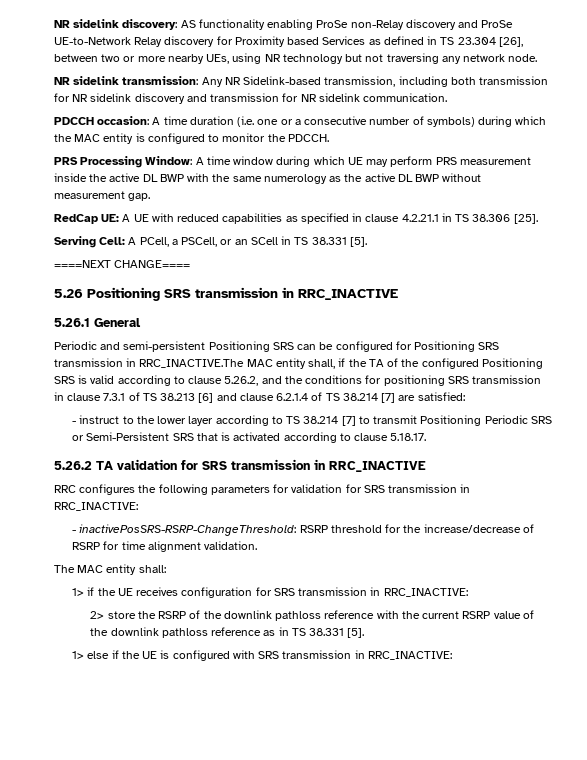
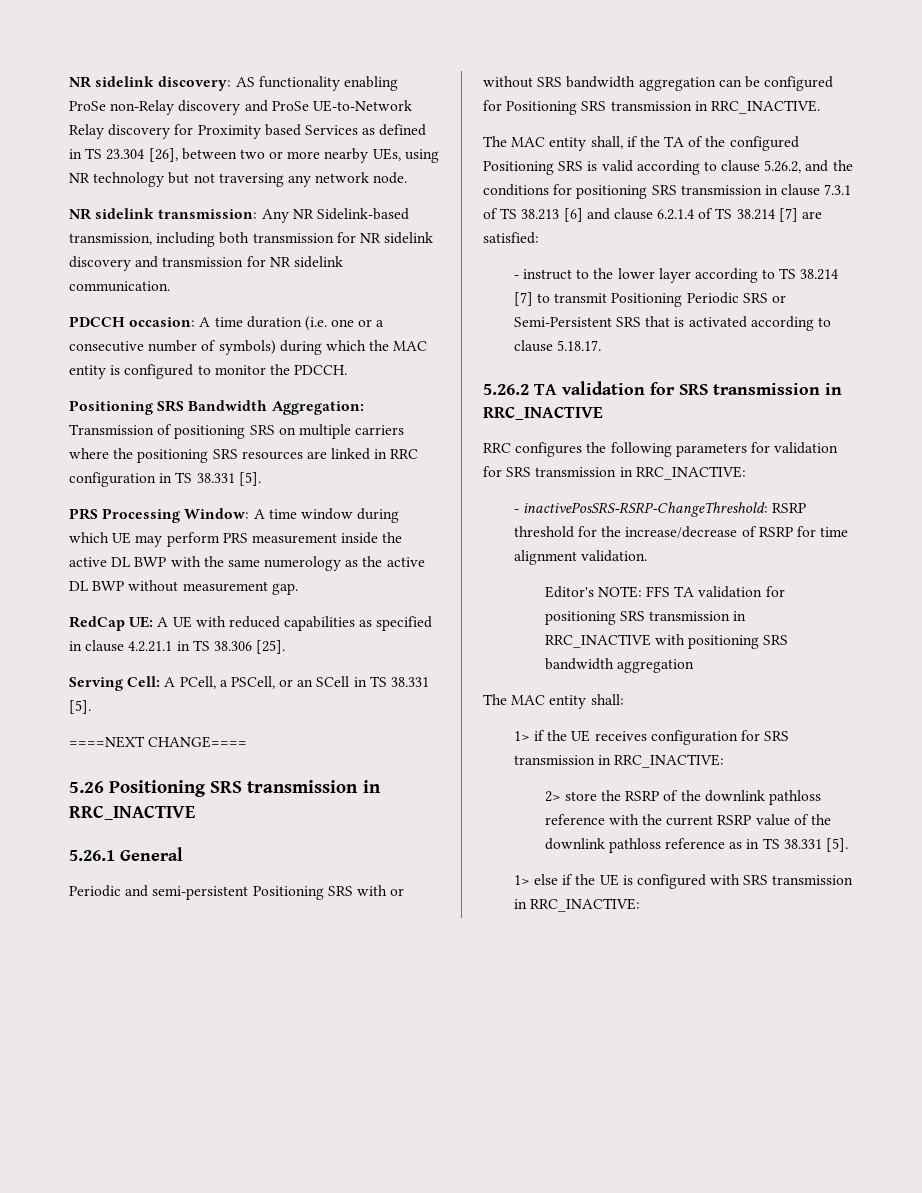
+ Positioning SRS Bandwidth Aggregation: Transmission of positioning SRS on multiple carriers where the positioning SRS resources are linked in RRC configuration in TS 38.331 [5].
- Periodic and semi-persistent Positioning SRS can be configured for Positioning SRS transmission in RRC_INACTIVE.The MAC entity shall, if the TA of the configured Positioning SRS is valid according to clause 5.26.2, and the conditions for positioning SRS transmission in clause 7.3.1 of TS 38.213 [6] and clause 6.2.1.4 of TS 38.214 [7] are satisfied:
+ Periodic and semi-persistent Positioning SRS with or without SRS bandwidth aggregation can be configured for Positioning SRS transmission in RRC_INACTIVE.
+ The MAC entity shall, if the TA of the configured Positioning SRS is valid according to clause 5.26.2, and the conditions for positioning SRS transmission in clause 7.3.1 of TS 38.213 [6] and clause 6.2.1.4 of TS 38.214 [7] are satisfied:
+ Editor's NOTE: FFS TA validation for positioning SRS transmission in RRC_INACTIVE with positioning SRS bandwidth aggregation

